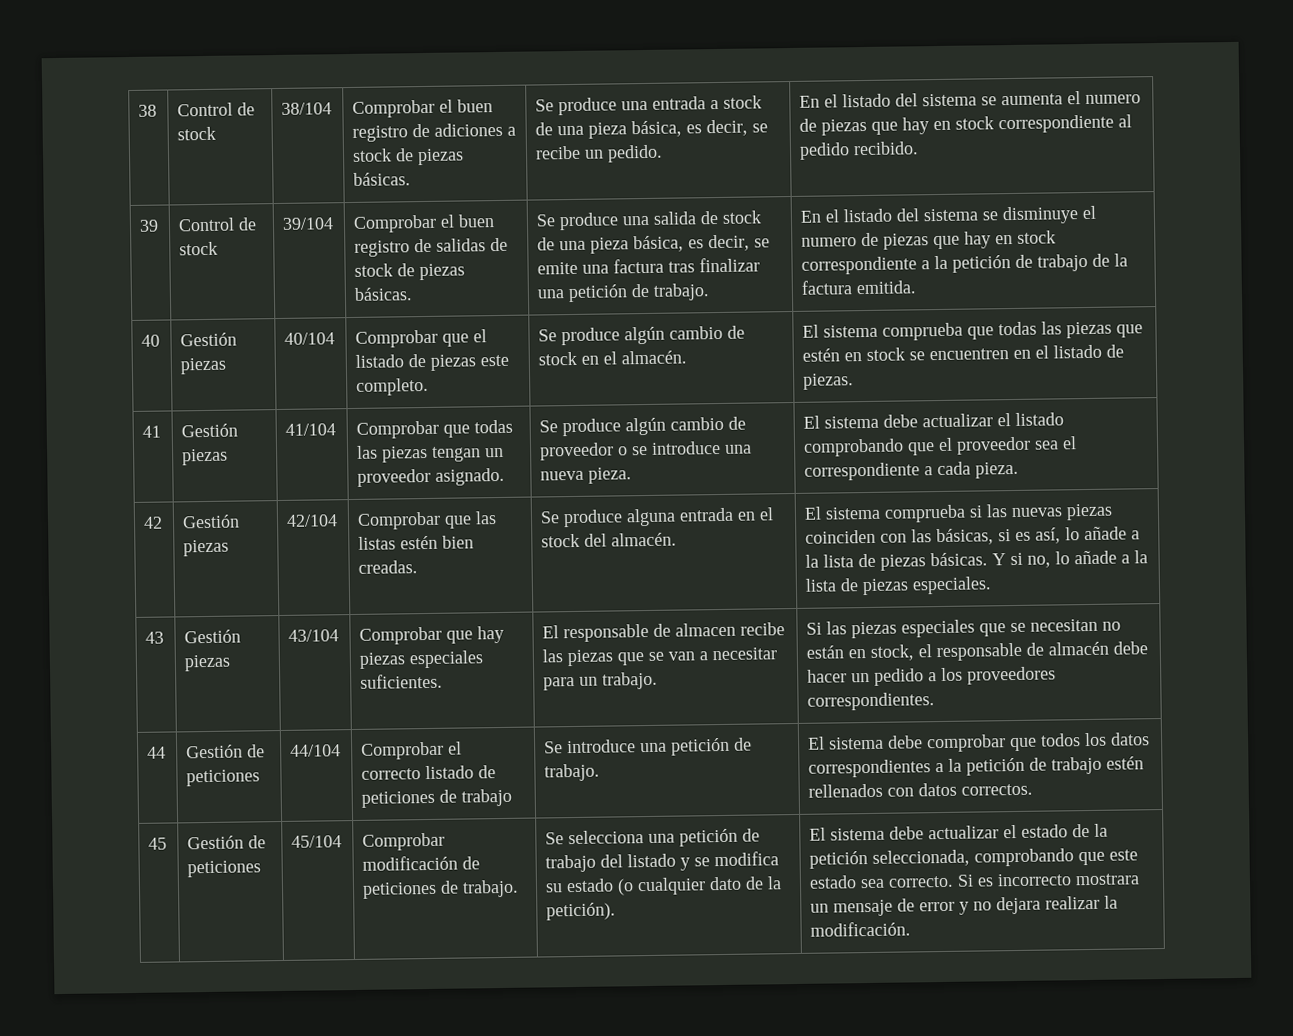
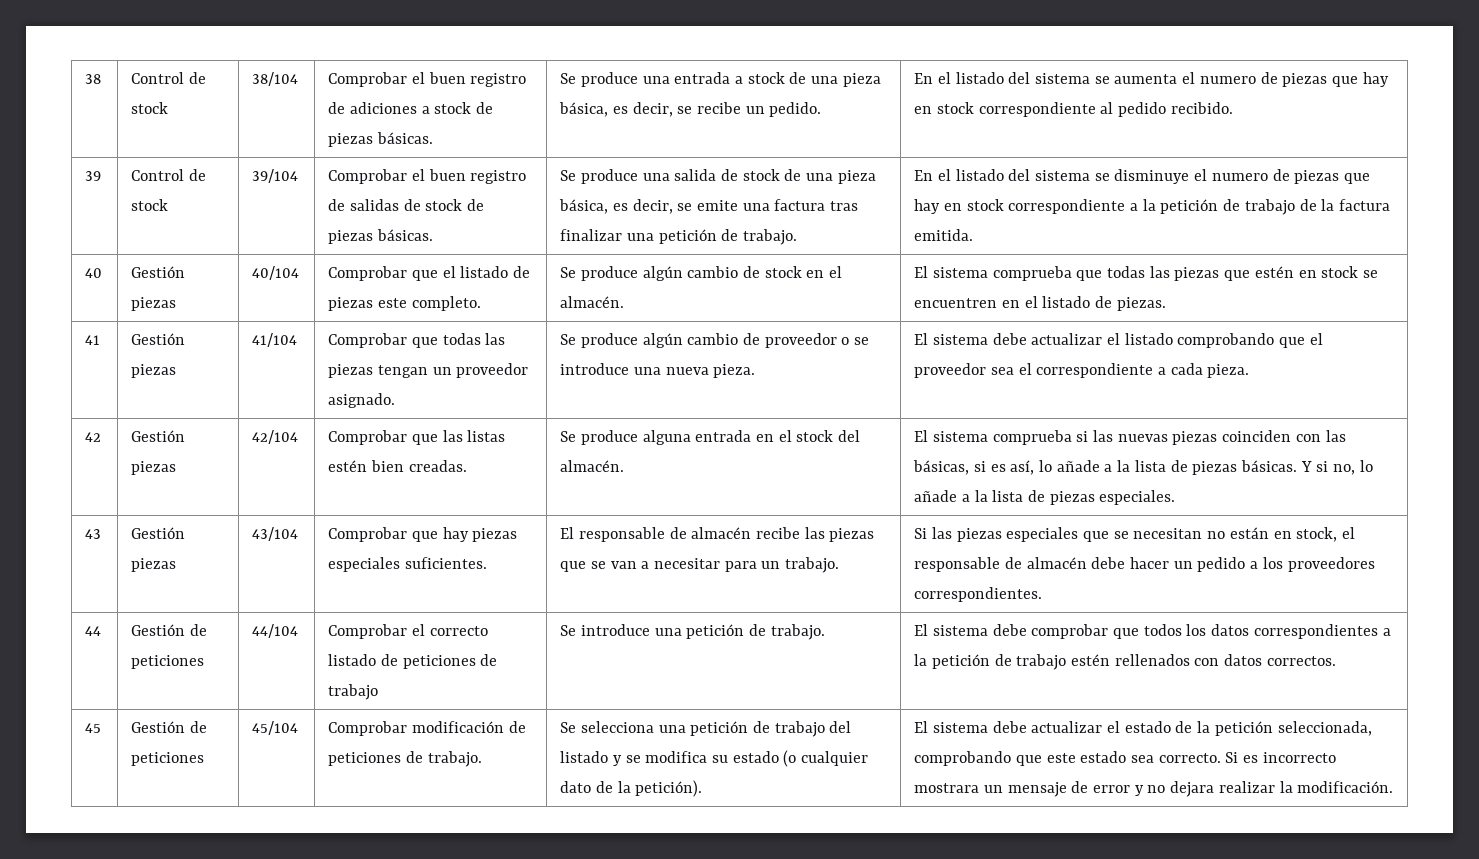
- El responsable de almacen recibe las piezas que se van a necesitar para un trabajo.
+ El responsable de almacén recibe las piezas que se van a necesitar para un trabajo.

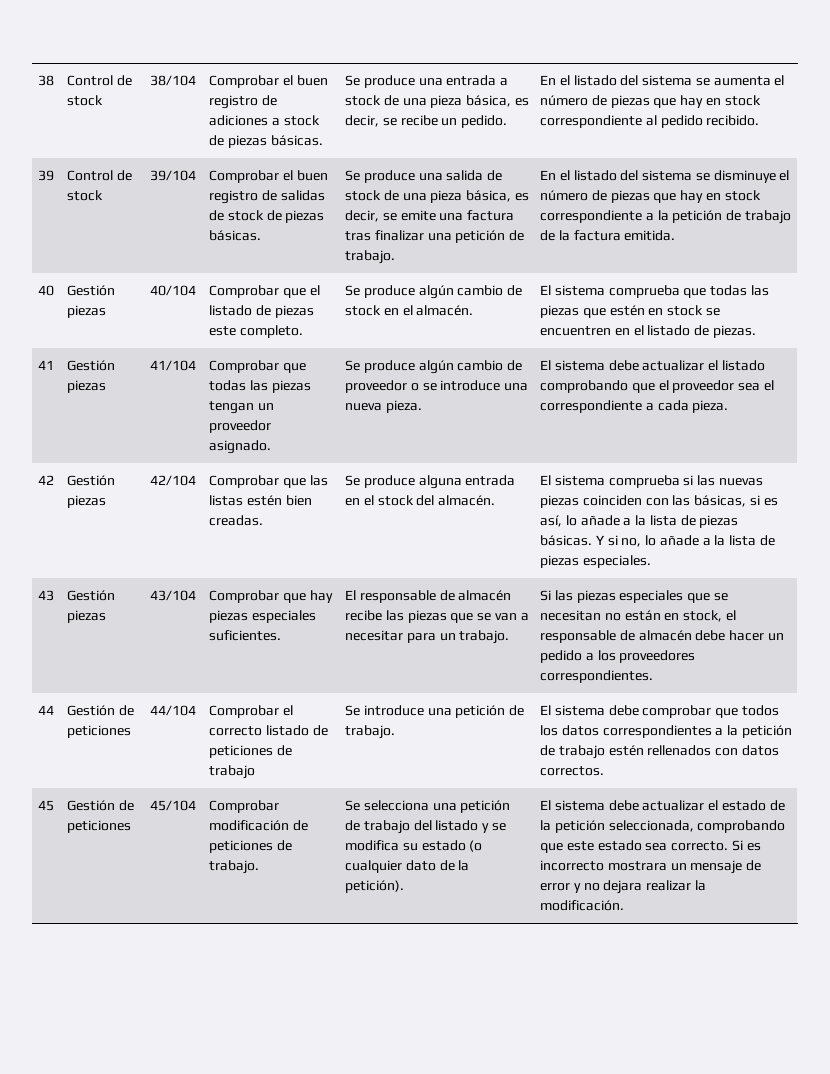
- En el listado del sistema se aumenta el numero de piezas que hay en stock correspondiente al pedido recibido.
+ En el listado del sistema se aumenta el número de piezas que hay en stock correspondiente al pedido recibido.
- En el listado del sistema se disminuye el numero de piezas que hay en stock correspondiente a la petición de trabajo de la factura emitida.
+ En el listado del sistema se disminuye el número de piezas que hay en stock correspondiente a la petición de trabajo de la factura emitida.

